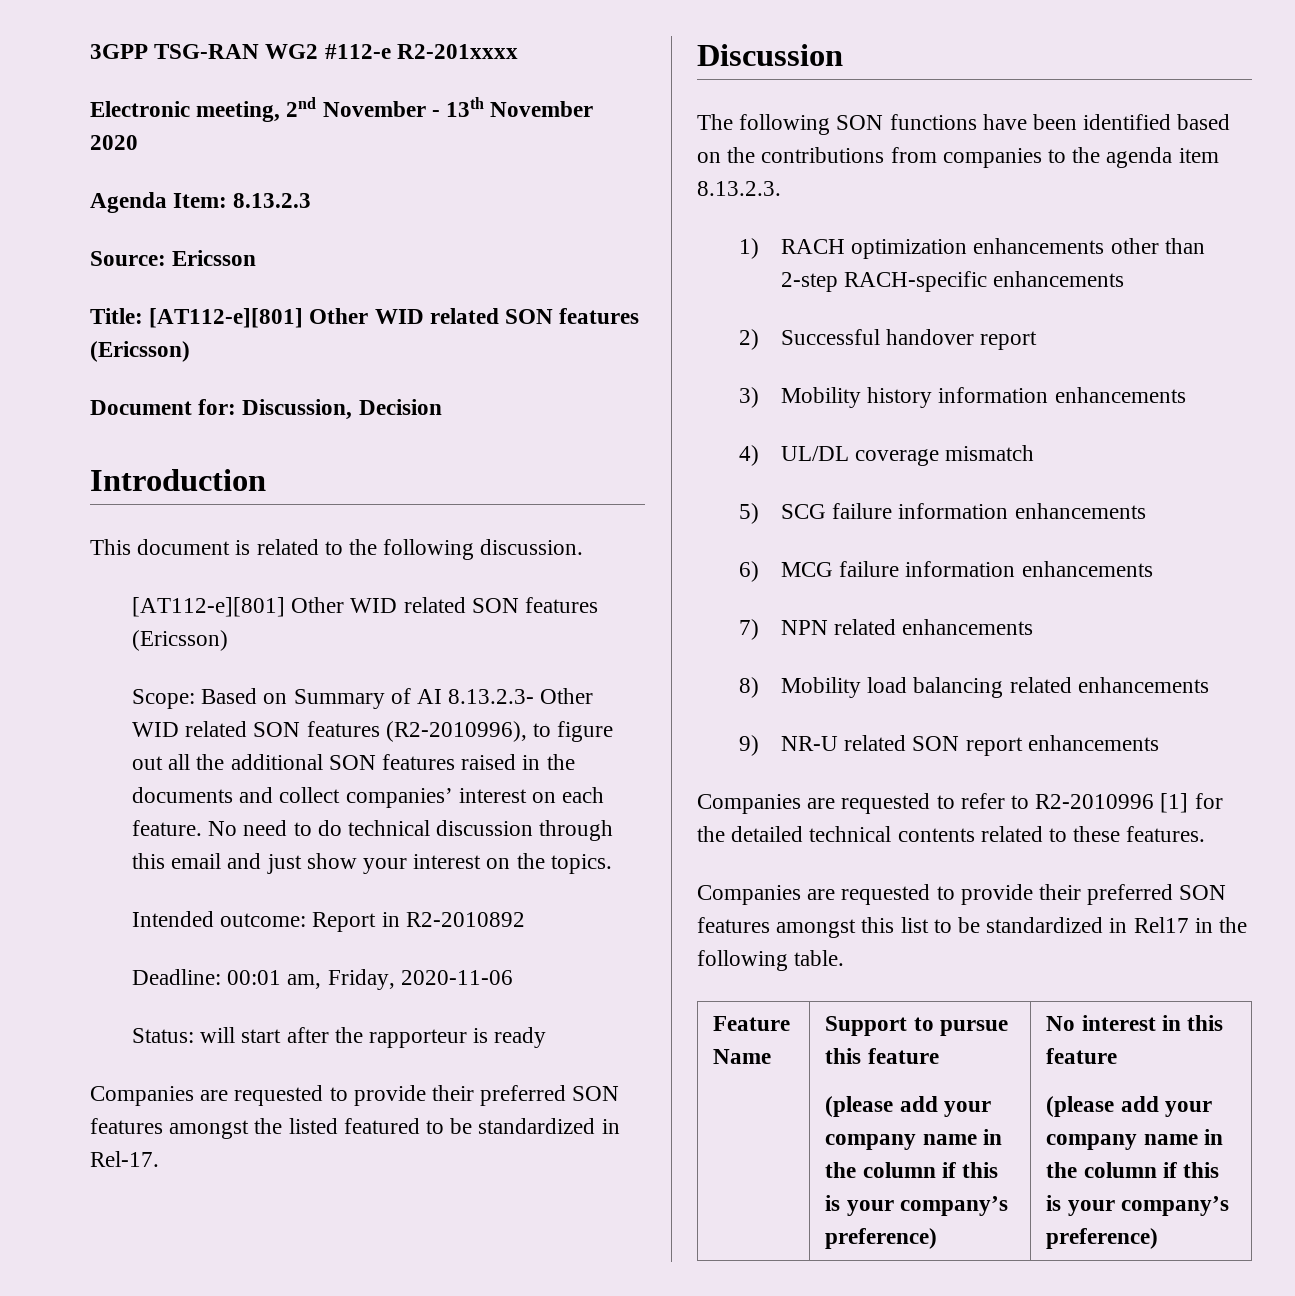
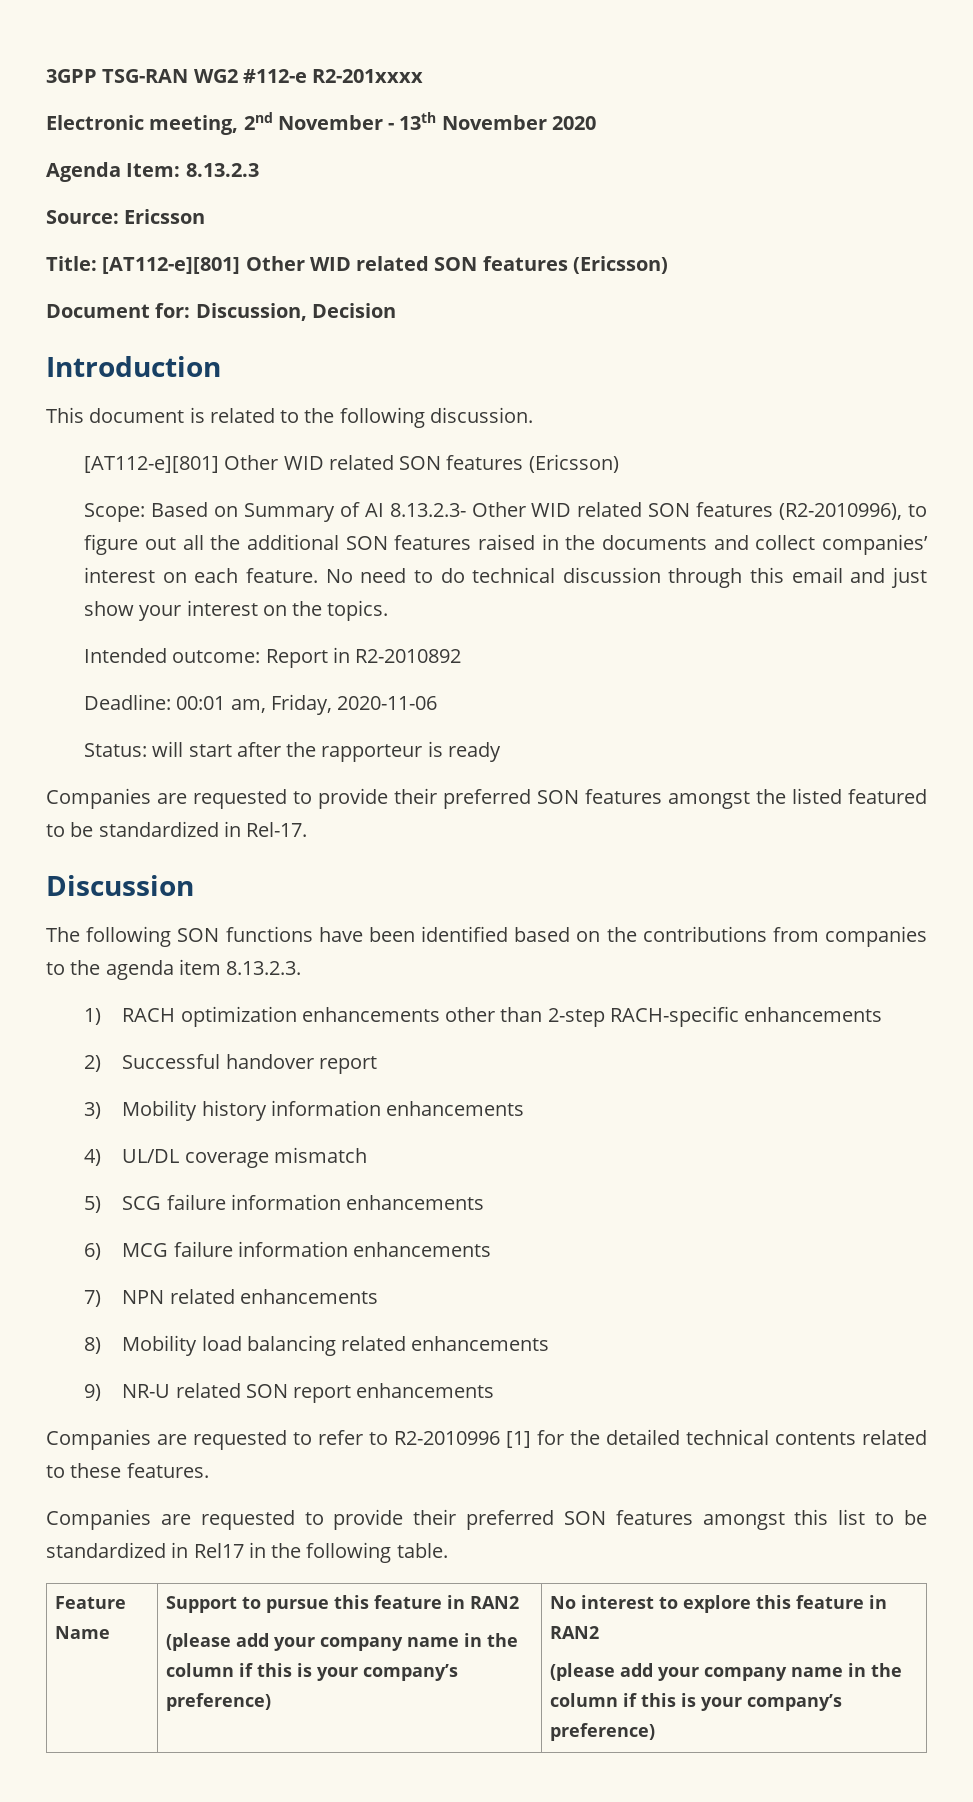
- Support to pursue this feature
+ Support to pursue this feature in RAN2
- No interest in this feature
+ No interest to explore this feature in RAN2

